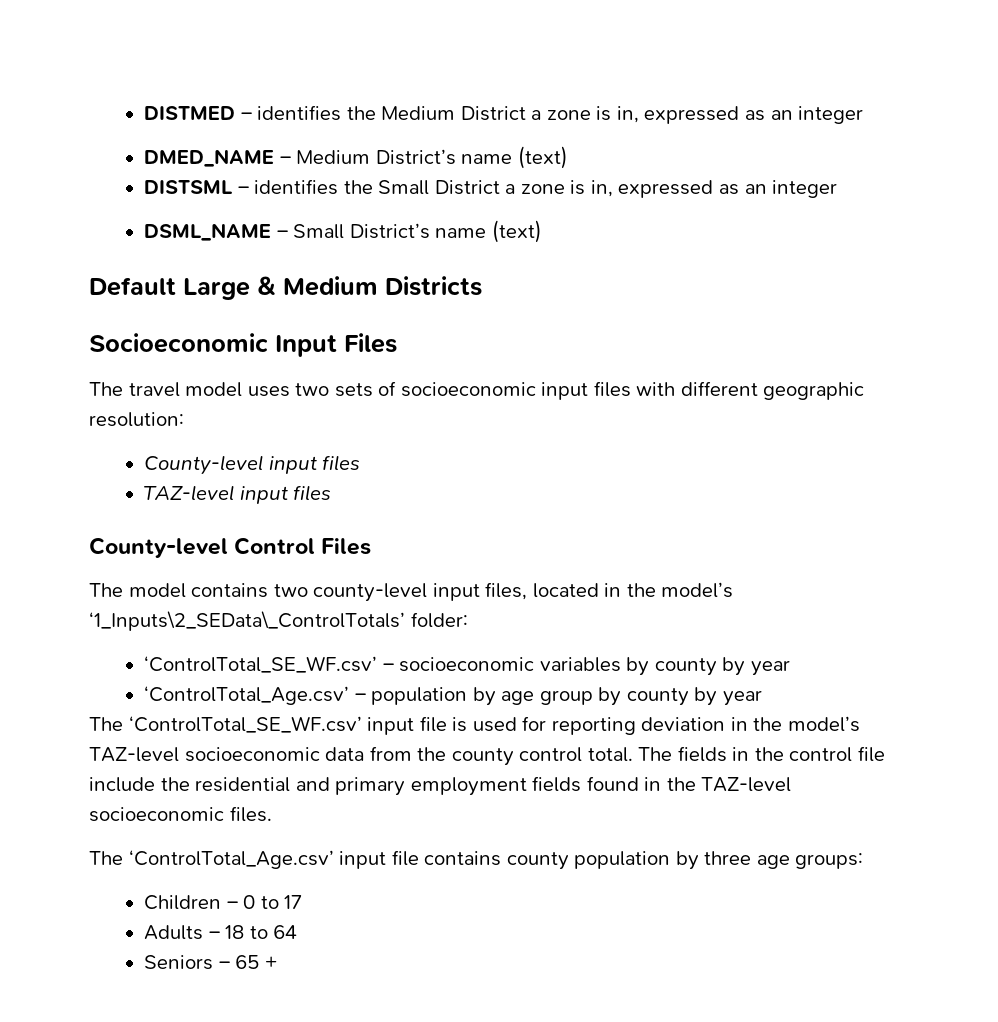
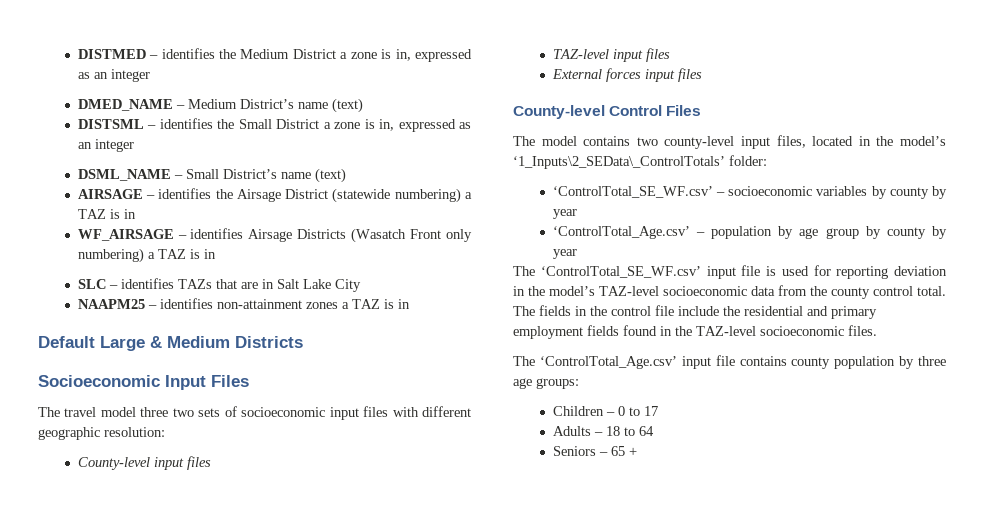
+ AIRSAGE – identifies the Airsage District (statewide numbering) a TAZ is in
+ WF_AIRSAGE – identifies Airsage Districts (Wasatch Front only numbering) a TAZ is in
+ SLC – identifies TAZs that are in Salt Lake City
+ NAAPM25 – identifies non-attainment zones a TAZ is in
- The travel model uses two sets of socioeconomic input files with different geographic resolution:
+ The travel model three two sets of socioeconomic input files with different geographic resolution:
+ External forces input files

